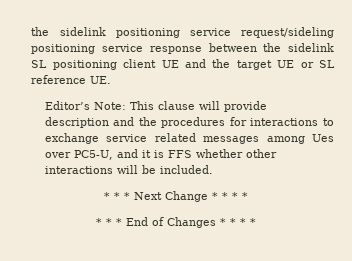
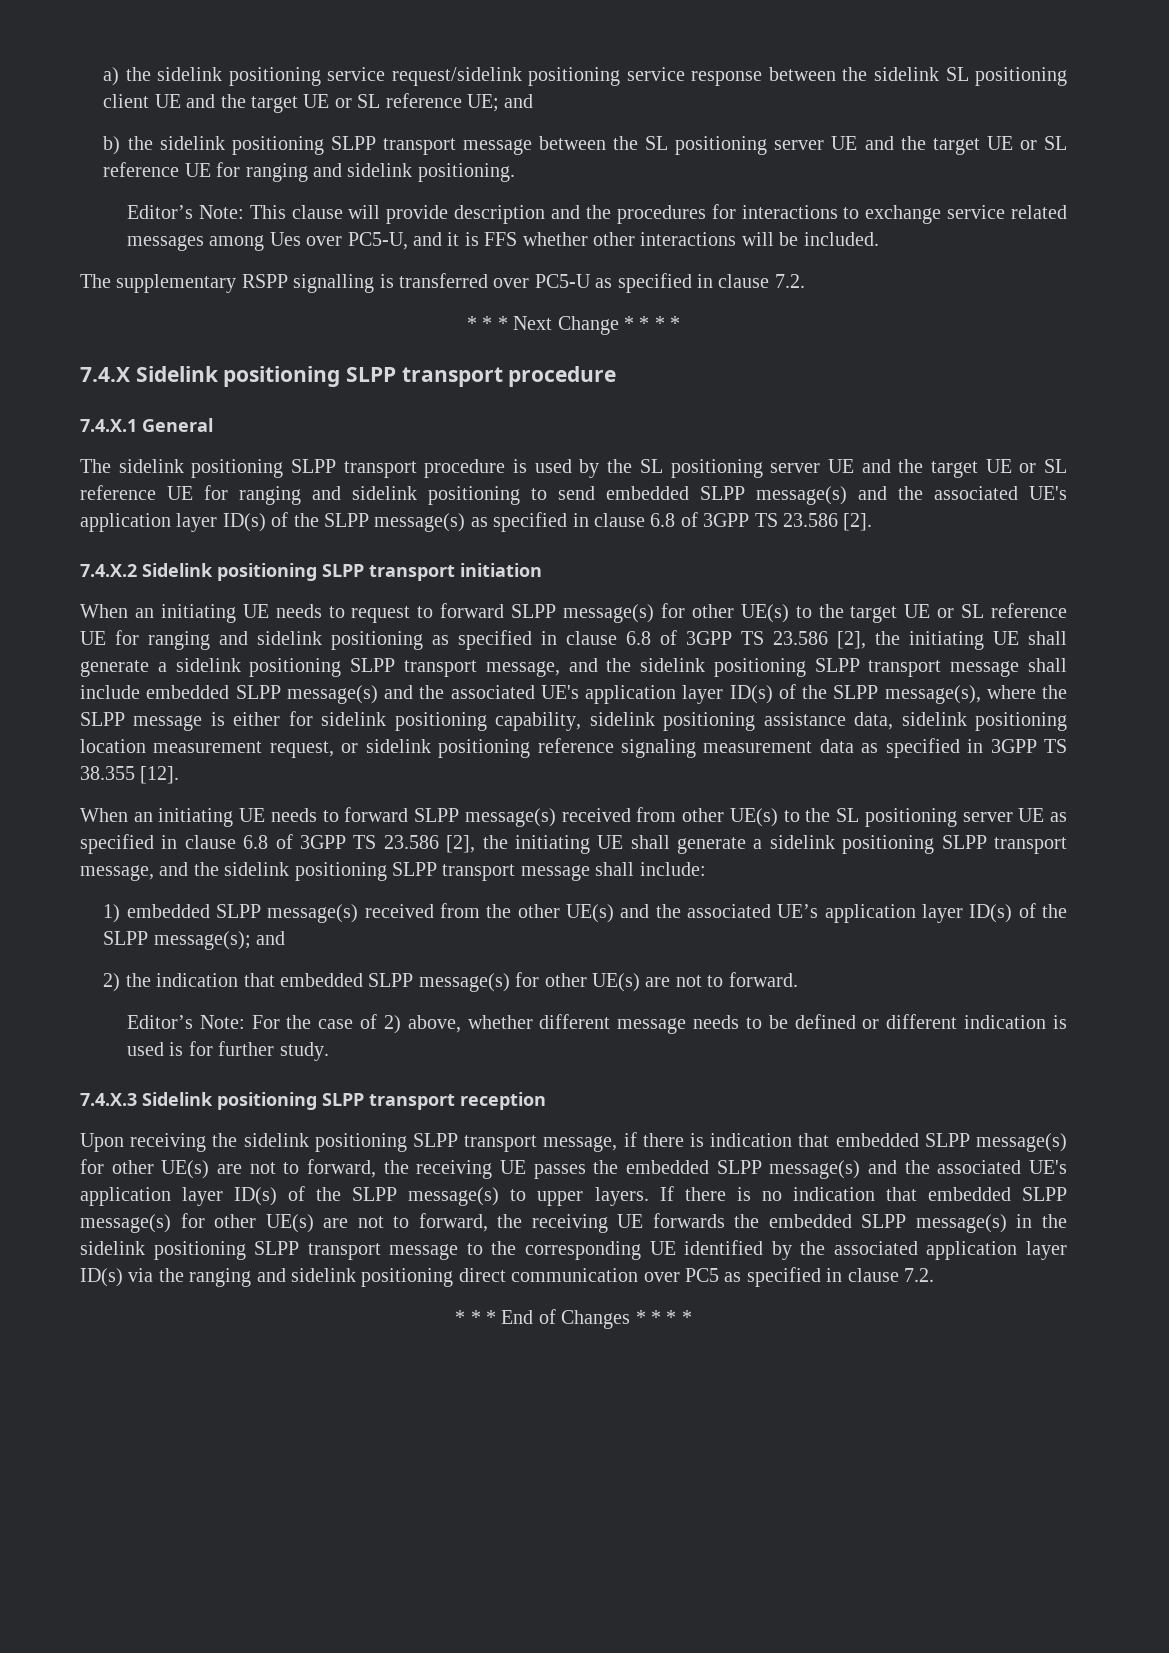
- the sidelink positioning service request/sideling positioning service response between the sidelink SL positioning client UE and the target UE or SL reference UE.
+ a) the sidelink positioning service request/sidelink positioning service response between the sidelink SL positioning client UE and the target UE or SL reference UE; and
+ b) the sidelink positioning SLPP transport message between the SL positioning server UE and the target UE or SL reference UE for ranging and sidelink positioning.
+ The supplementary RSPP signalling is transferred over PC5-U as specified in clause 7.2.
+ 7.4.X Sidelink positioning SLPP transport procedure
+ 7.4.X.1 General
+ The sidelink positioning SLPP transport procedure is used by the SL positioning server UE and the target UE or SL reference UE for ranging and sidelink positioning to send embedded SLPP message(s) and the associated UE's application layer ID(s) of the SLPP message(s) as specified in clause 6.8 of 3GPP TS 23.586 [2].
+ 7.4.X.2 Sidelink positioning SLPP transport initiation
+ When an initiating UE needs to request to forward SLPP message(s) for other UE(s) to the target UE or SL reference UE for ranging and sidelink positioning as specified in clause 6.8 of 3GPP TS 23.586 [2], the initiating UE shall generate a sidelink positioning SLPP transport message, and the sidelink positioning SLPP transport message shall include embedded SLPP message(s) and the associated UE's application layer ID(s) of the SLPP message(s), where the SLPP message is either for sidelink positioning capability, sidelink positioning assistance data, sidelink positioning location measurement request, or sidelink positioning reference signaling measurement data as specified in 3GPP TS 38.355 [12].
+ When an initiating UE needs to forward SLPP message(s) received from other UE(s) to the SL positioning server UE as specified in clause 6.8 of 3GPP TS 23.586 [2], the initiating UE shall generate a sidelink positioning SLPP transport message, and the sidelink positioning SLPP transport message shall include:
+ 1) embedded SLPP message(s) received from the other UE(s) and the associated UE’s application layer ID(s) of the SLPP message(s); and
+ 2) the indication that embedded SLPP message(s) for other UE(s) are not to forward.
+ Editor’s Note: For the case of 2) above, whether different message needs to be defined or different indication is used is for further study.
+ 7.4.X.3 Sidelink positioning SLPP transport reception
+ Upon receiving the sidelink positioning SLPP transport message, if there is indication that embedded SLPP message(s) for other UE(s) are not to forward, the receiving UE passes the embedded SLPP message(s) and the associated UE's application layer ID(s) of the SLPP message(s) to upper layers. If there is no indication that embedded SLPP message(s) for other UE(s) are not to forward, the receiving UE forwards the embedded SLPP message(s) in the sidelink positioning SLPP transport message to the corresponding UE identified by the associated application layer ID(s) via the ranging and sidelink positioning direct communication over PC5 as specified in clause 7.2.

